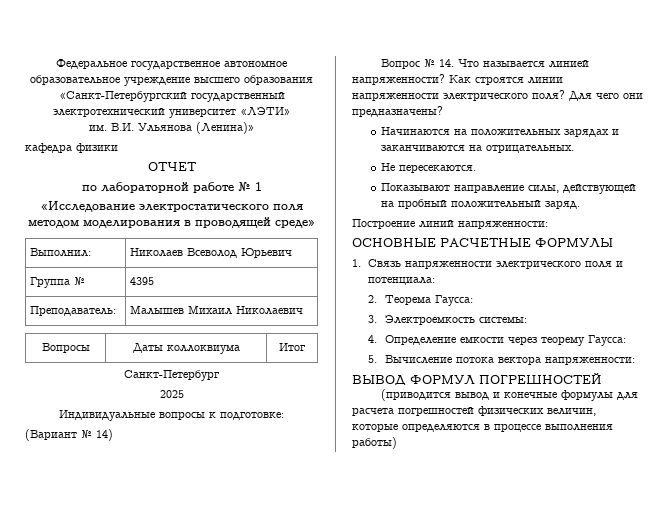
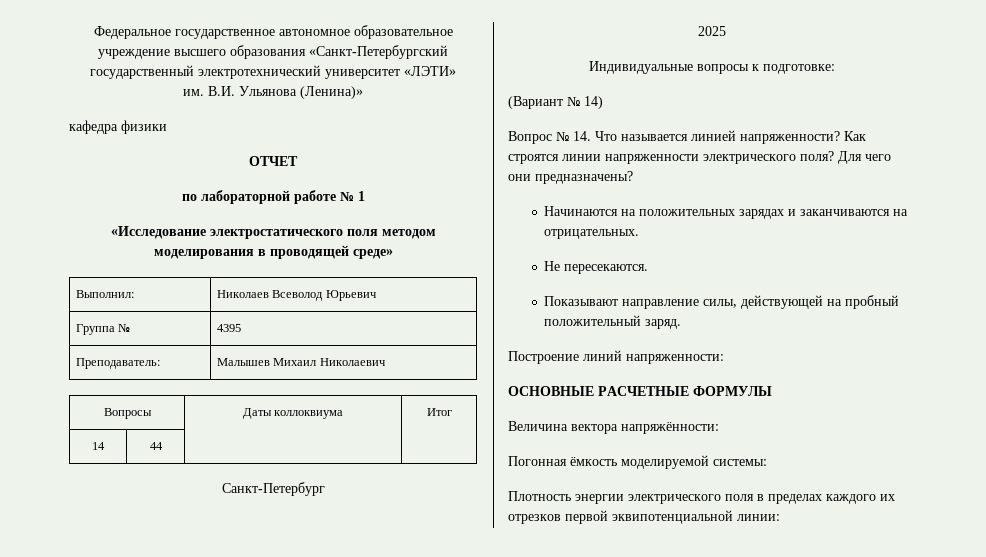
+ 14 | 44 | |
- 1. Связь напряженности электрического поля и потенциала:
- 2. Теорема Гаусса:
- 3. Электроемкость системы:
- 4. Определение емкости через теорему Гаусса:
- 5. Вычисление потока вектора напряженности:
- ВЫВОД ФОРМУЛ ПОГРЕШНОСТЕЙ
- (приводится вывод и конечные формулы для расчета погрешностей физических величин, которые определяются в процессе выполнения работы)
+ Величина вектора напряжённости:
+ Погонная ёмкость моделируемой системы:
+ Плотность энергии электрического поля в пределах каждого их отрезков первой эквипотенциальной линии:

